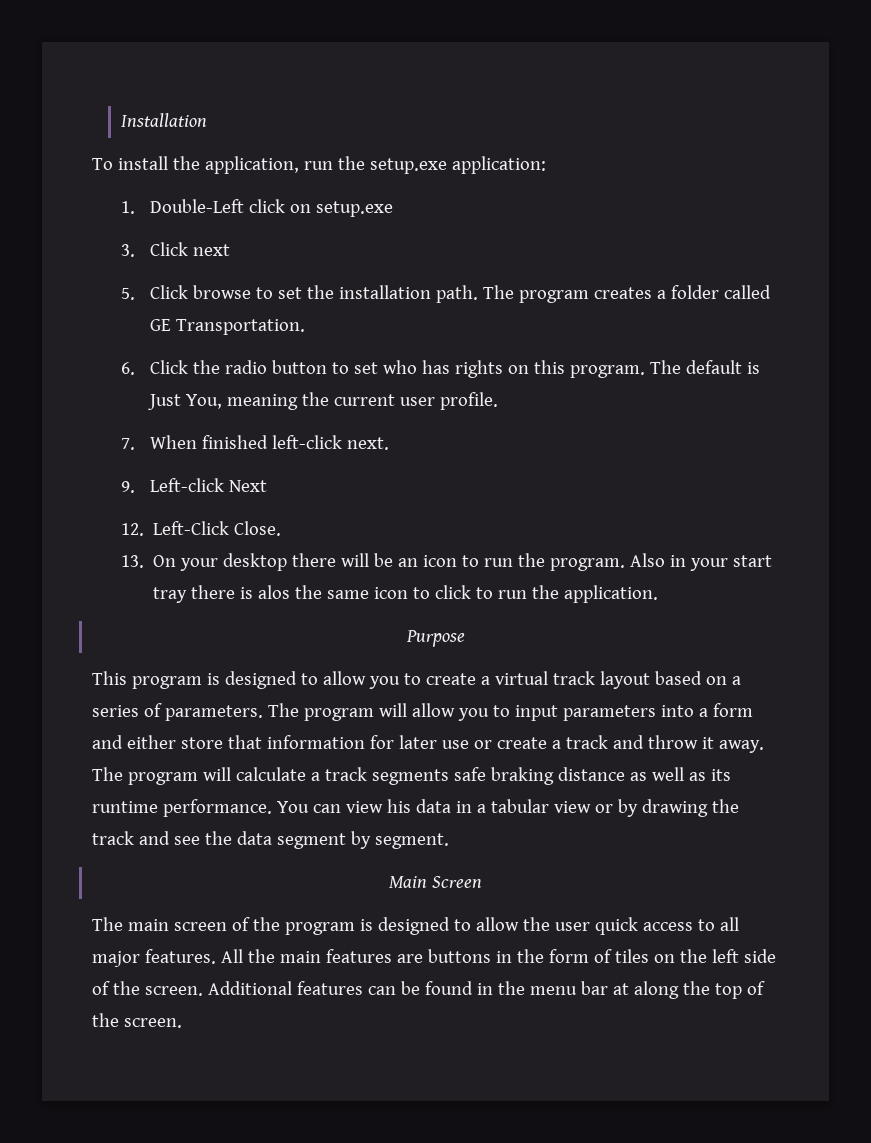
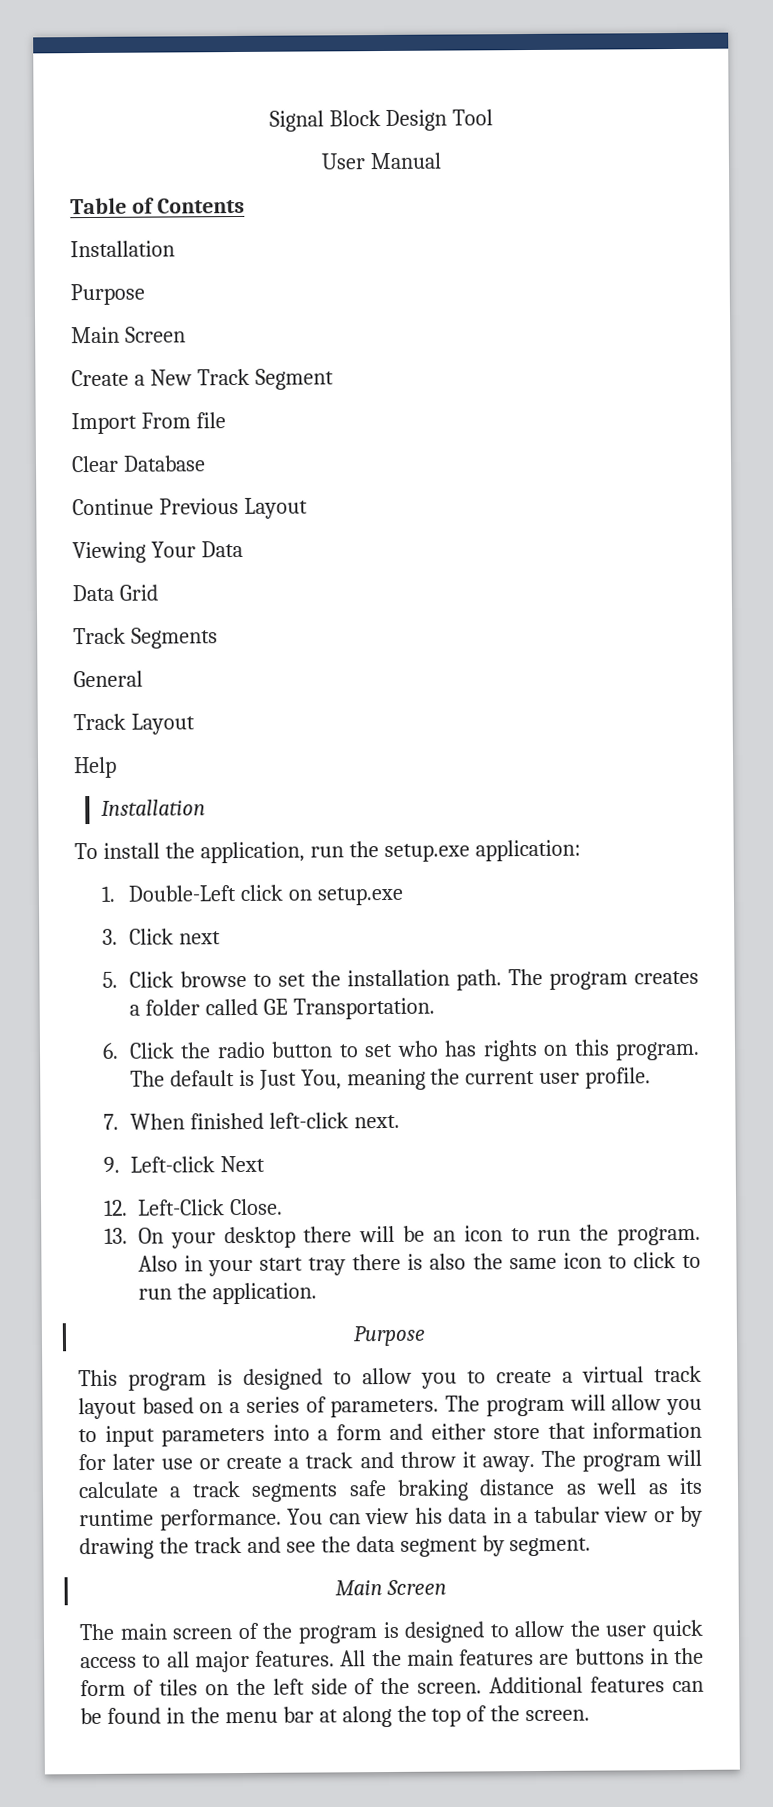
+ Signal Block Design Tool
+ User Manual
+ Table of Contents
+ Installation
+ Purpose
+ Main Screen
+ Create a New Track Segment
+ Import From file
+ Clear Database
+ Continue Previous Layout
+ Viewing Your Data
+ Data Grid
+ Track Segments
+ General
+ Track Layout
+ Help
- Also in your start tray there is alos the same icon to click to run the application.
+ Also in your start tray there is also the same icon to click to run the application.

